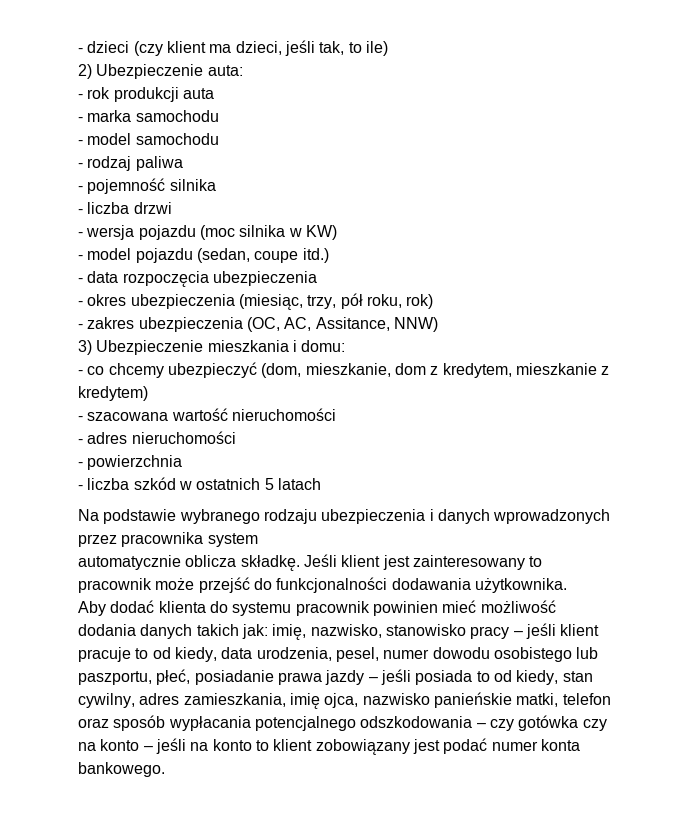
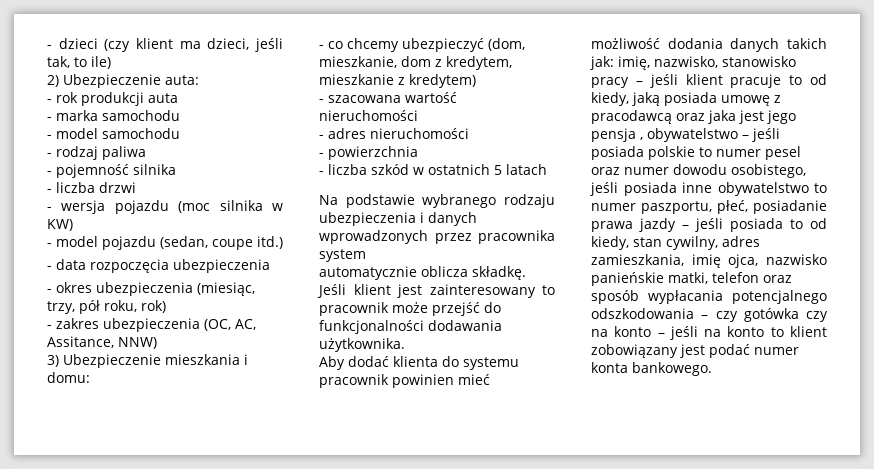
- imię, nazwisko, stanowisko pracy – jeśli klient pracuje to od kiedy, data urodzenia, pesel, numer dowodu osobistego lub paszportu, płeć, posiadanie prawa jazdy – jeśli posiada to od kiedy, stan cywilny, adres zamieszkania, imię ojca, nazwisko panieńskie matki, telefon oraz sposób wypłacania potencjalnego odszkodowania – czy gotówka czy na konto – jeśli na konto to klient zobowiązany jest podać numer konta bankowego.
+ imię, nazwisko, stanowisko pracy – jeśli klient pracuje to od kiedy, jaką posiada umowę z pracodawcą oraz jaka jest jego pensja , obywatelstwo – jeśli posiada polskie to numer pesel oraz numer dowodu osobistego, jeśli posiada inne obywatelstwo to numer paszportu, płeć, posiadanie prawa jazdy – jeśli posiada to od kiedy, stan cywilny, adres zamieszkania, imię ojca, nazwisko panieńskie matki, telefon oraz sposób wypłacania potencjalnego odszkodowania – czy gotówka czy na konto – jeśli na konto to klient zobowiązany jest podać numer konta bankowego.

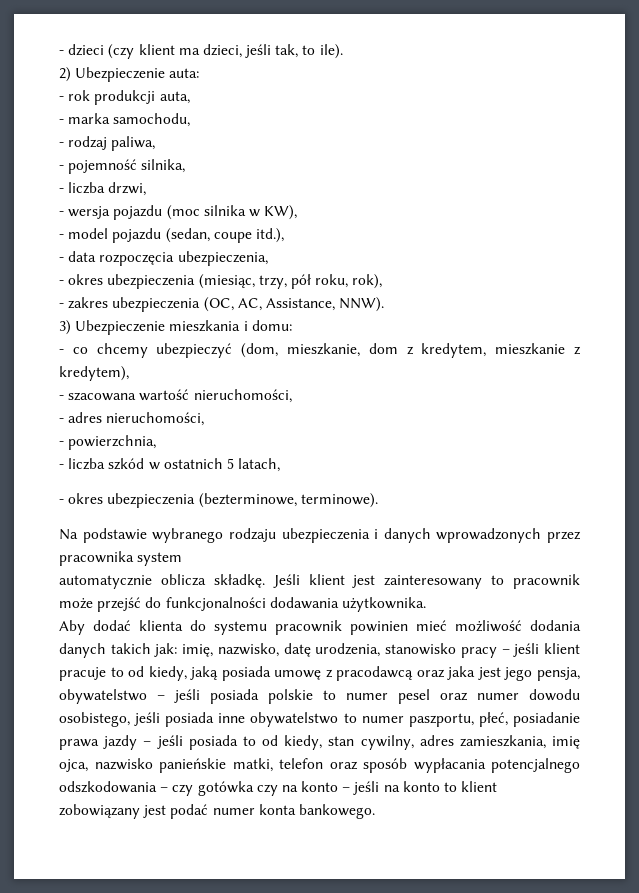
- - dzieci (czy klient ma dzieci, jeśli tak, to ile)
+ - dzieci (czy klient ma dzieci, jeśli tak, to ile).
- - rok produkcji auta
+ - rok produkcji auta,
- - marka samochodu
- - model samochodu
+ - marka samochodu,
- - rodzaj paliwa
+ - rodzaj paliwa,
- - pojemność silnika
- - liczba drzwi
+ - pojemność silnika,
+ - liczba drzwi,
- - wersja pojazdu (moc silnika w KW)
+ - wersja pojazdu (moc silnika w KW),
- - model pojazdu (sedan, coupe itd.)
+ - model pojazdu (sedan, coupe itd.),
- - data rozpoczęcia ubezpieczenia
+ - data rozpoczęcia ubezpieczenia,
- - okres ubezpieczenia (miesiąc, trzy, pół roku, rok)
+ - okres ubezpieczenia (miesiąc, trzy, pół roku, rok),
- - zakres ubezpieczenia (OC, AC, Assitance, NNW)
+ - zakres ubezpieczenia (OC, AC, Assistance, NNW).
- - co chcemy ubezpieczyć (dom, mieszkanie, dom z kredytem, mieszkanie z kredytem)
+ - co chcemy ubezpieczyć (dom, mieszkanie, dom z kredytem, mieszkanie z kredytem),
- - szacowana wartość nieruchomości
+ - szacowana wartość nieruchomości,
- - adres nieruchomości
- - powierzchnia
+ - adres nieruchomości,
+ - powierzchnia,
- - liczba szkód w ostatnich 5 latach
+ - liczba szkód w ostatnich 5 latach,
+ - okres ubezpieczenia (bezterminowe, terminowe).
- imię, nazwisko, stanowisko pracy – jeśli klient pracuje to od kiedy, jaką posiada umowę z pracodawcą oraz jaka jest jego pensja , obywatelstwo – jeśli posiada polskie to numer pesel oraz numer dowodu osobistego, jeśli posiada inne obywatelstwo to numer paszportu, płeć, posiadanie prawa jazdy – jeśli posiada to od kiedy, stan cywilny, adres zamieszkania, imię ojca, nazwisko panieńskie matki, telefon oraz sposób wypłacania potencjalnego odszkodowania – czy gotówka czy na konto – jeśli na konto to klient zobowiązany jest podać numer konta bankowego.
+ imię, nazwisko, datę urodzenia, stanowisko pracy – jeśli klient pracuje to od kiedy, jaką posiada umowę z pracodawcą oraz jaka jest jego pensja, obywatelstwo – jeśli posiada polskie to numer pesel oraz numer dowodu osobistego, jeśli posiada inne obywatelstwo to numer paszportu, płeć, posiadanie prawa jazdy – jeśli posiada to od kiedy, stan cywilny, adres zamieszkania, imię ojca, nazwisko panieńskie matki, telefon oraz sposób wypłacania potencjalnego odszkodowania – czy gotówka czy na konto – jeśli na konto to klient zobowiązany jest podać numer konta bankowego.

